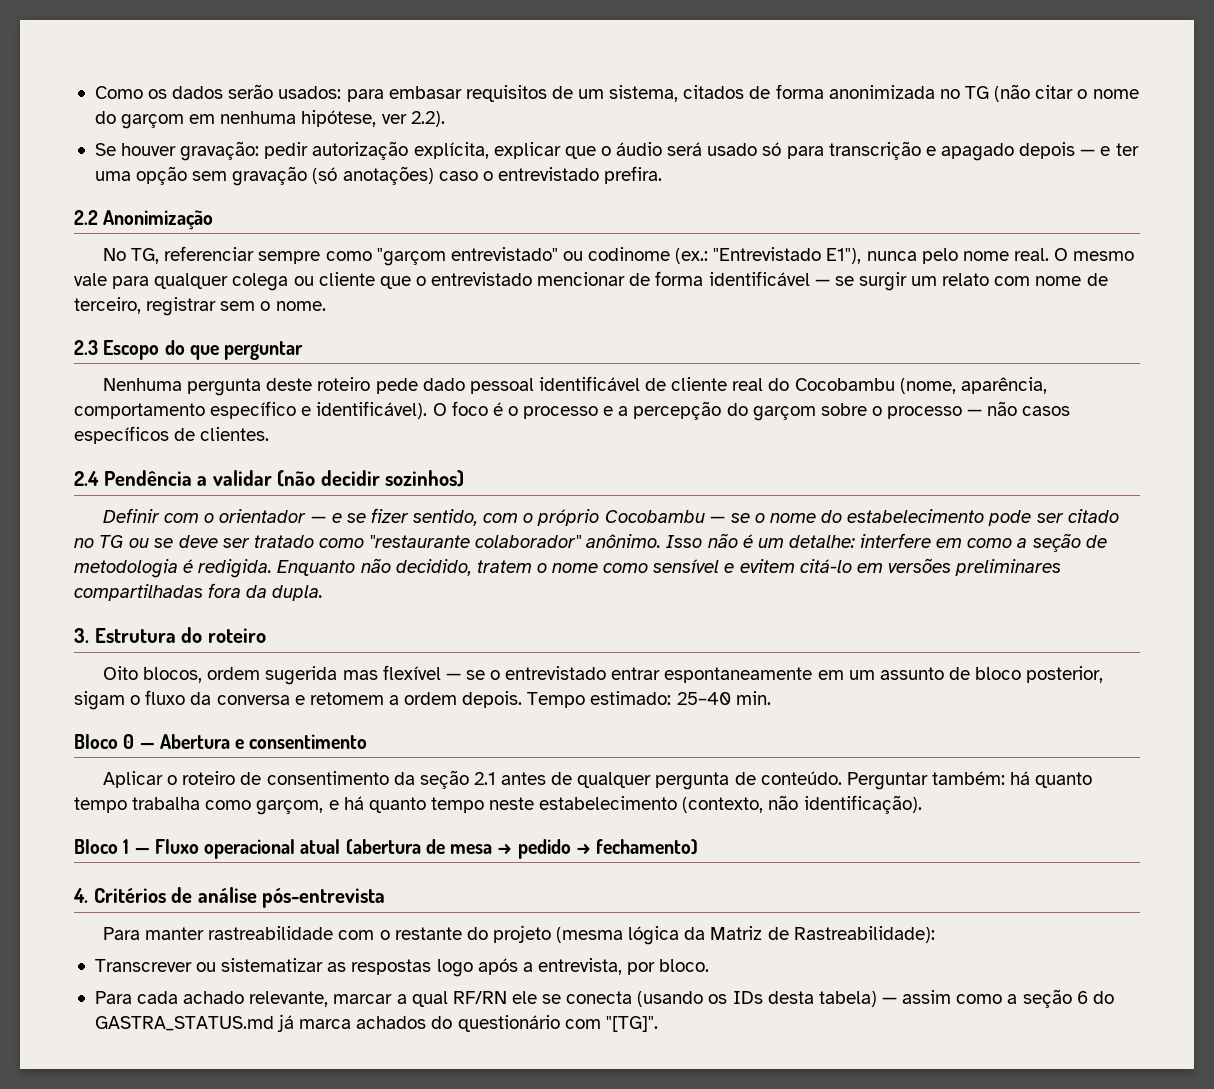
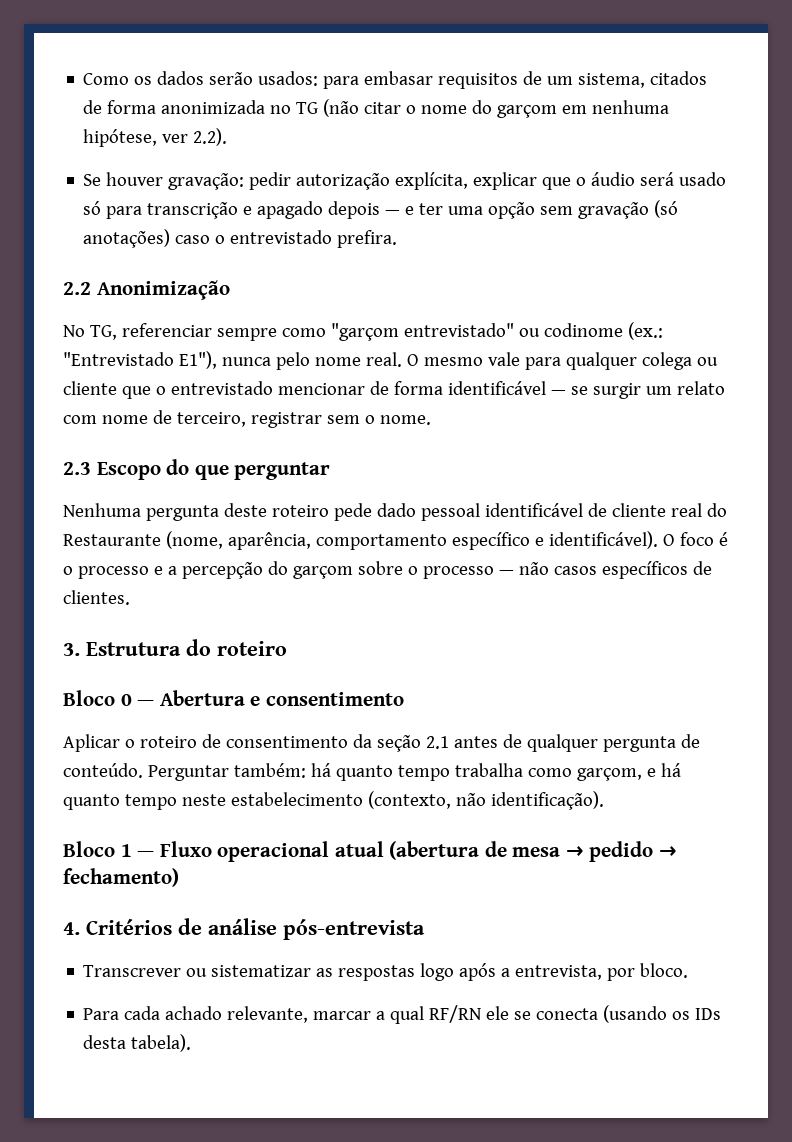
- Nenhuma pergunta deste roteiro pede dado pessoal identificável de cliente real do Cocobambu (nome, aparência, comportamento específico e identificável).
+ Nenhuma pergunta deste roteiro pede dado pessoal identificável de cliente real do Restaurante (nome, aparência, comportamento específico e identificável).
- 2.4 Pendência a validar (não decidir sozinhos)
- Definir com o orientador — e se fizer sentido, com o próprio Cocobambu — se o nome do estabelecimento pode ser citado no TG ou se deve ser tratado como "restaurante colaborador" anônimo. Isso não é um detalhe: interfere em como a seção de metodologia é redigida. Enquanto não decidido, tratem o nome como sensível e evitem citá-lo em versões preliminares compartilhadas fora da dupla.
  3. Estrutura do roteiro
- Oito blocos, ordem sugerida mas flexível — se o entrevistado entrar espontaneamente em um assunto de bloco posterior, sigam o fluxo da conversa e retomem a ordem depois. Tempo estimado: 25–40 min.
- Para manter rastreabilidade com o restante do projeto (mesma lógica da Matriz de Rastreabilidade):
- Para cada achado relevante, marcar a qual RF/RN ele se conecta (usando os IDs desta tabela) — assim como a seção 6 do GASTRA_STATUS.md já marca achados do questionário com "[TG]".
+ Para cada achado relevante, marcar a qual RF/RN ele se conecta (usando os IDs desta tabela).

